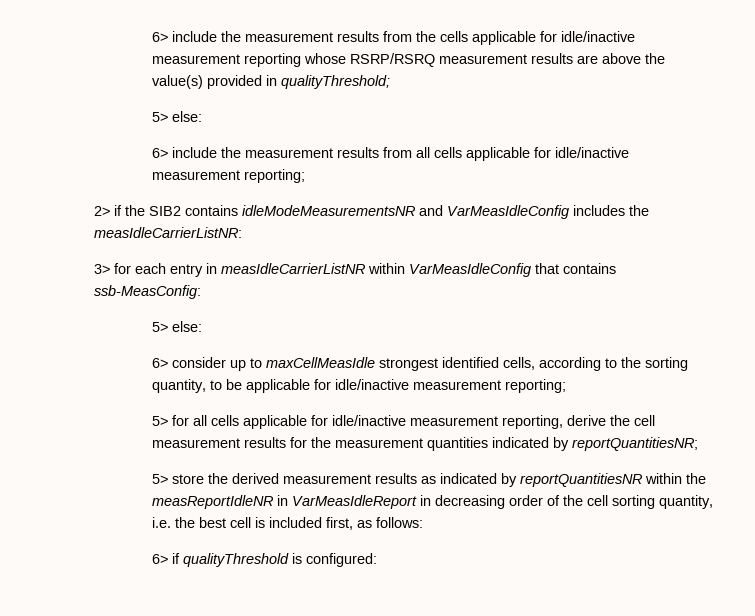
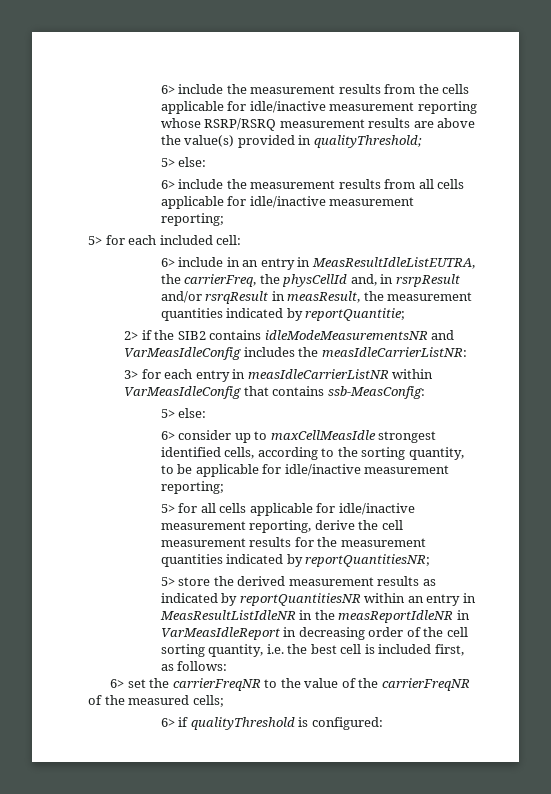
+ 5> for each included cell:
+ 6> include in an entry in MeasResultIdleListEUTRA, the carrierFreq, the physCellId and, in rsrpResult and/or rsrqResult in measResult, the measurement quantities indicated by reportQuantitie;
- 5> store the derived measurement results as indicated by reportQuantitiesNR within the measReportIdleNR in VarMeasIdleReport in decreasing order of the cell sorting quantity, i.e. the best cell is included first, as follows:
+ 5> store the derived measurement results as indicated by reportQuantitiesNR within an entry in MeasResultListIdleNR in the measReportIdleNR in VarMeasIdleReport in decreasing order of the cell sorting quantity, i.e. the best cell is included first, as follows:
+ 6> set the carrierFreqNR to the value of the carrierFreqNR of the measured cells;

